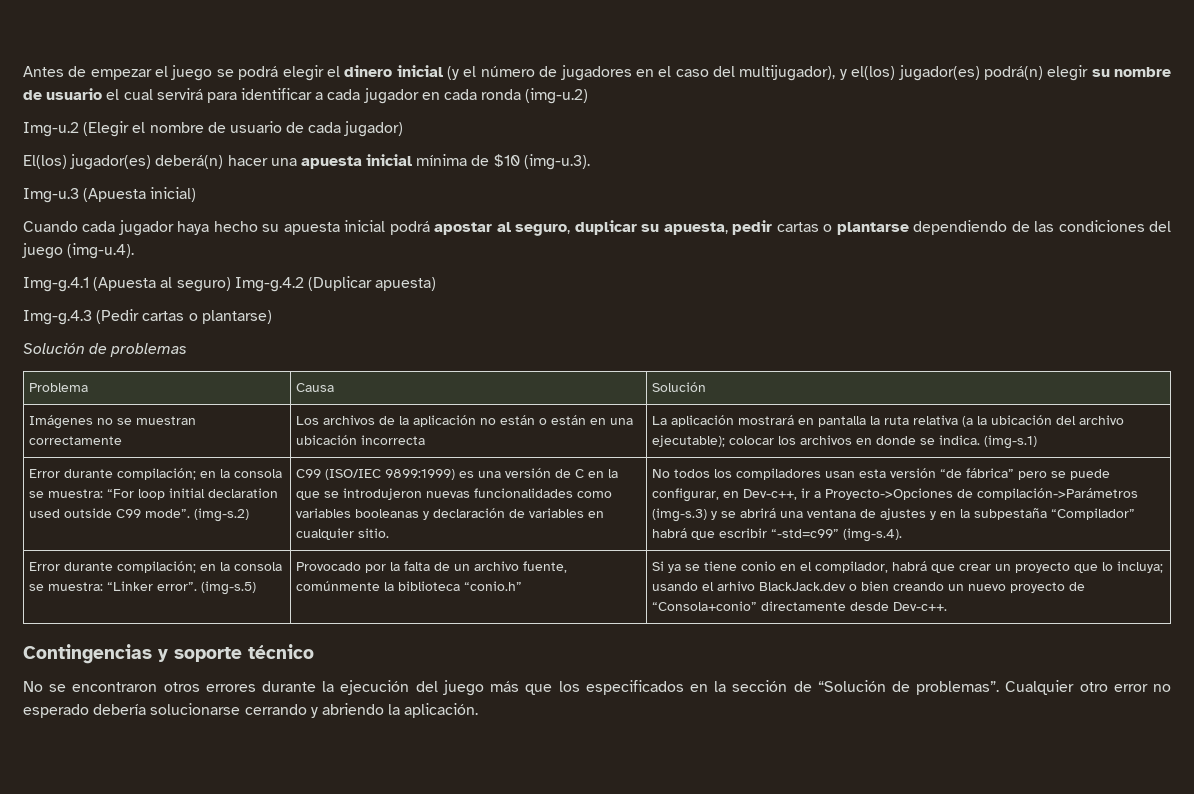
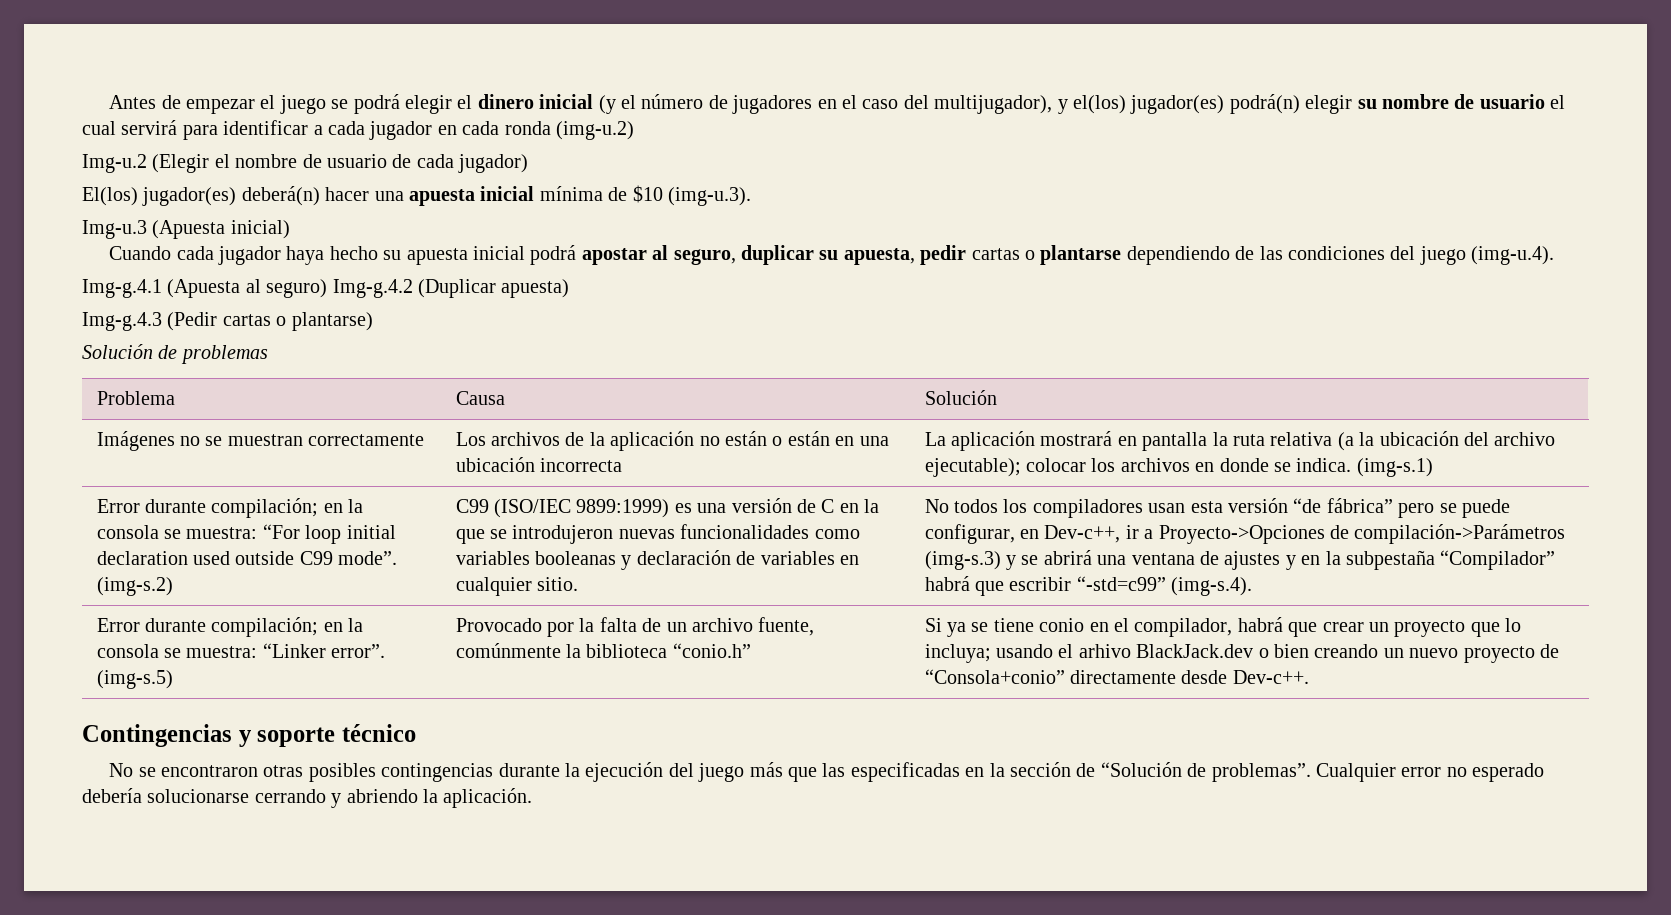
- No se encontraron otros errores durante la ejecución del juego más que los especificados en la sección de “Solución de problemas”.
+ No se encontraron otras posibles contingencias durante la ejecución del juego más que las especificadas en la sección de “Solución de problemas”.
- Cualquier otro error no esperado debería solucionarse cerrando y abriendo la aplicación.
+ Cualquier error no esperado debería solucionarse cerrando y abriendo la aplicación.

